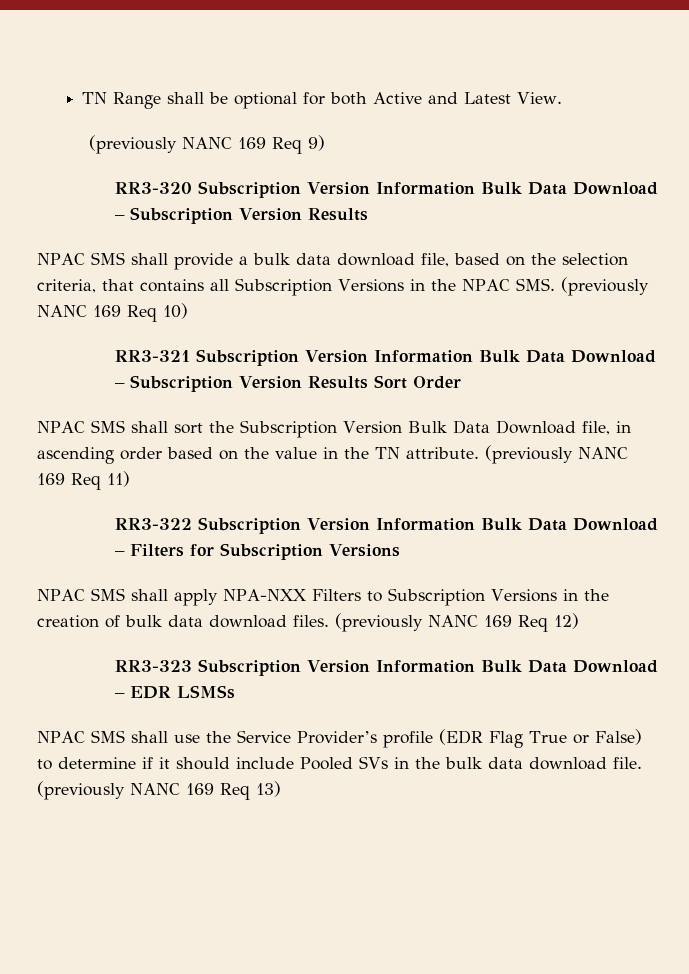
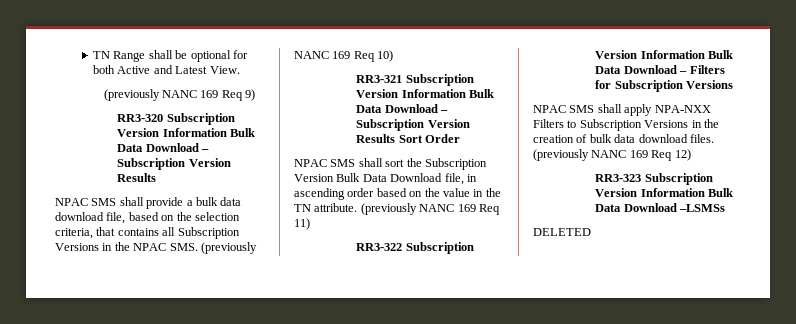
- RR3-323 Subscription Version Information Bulk Data Download – EDR LSMSs
- NPAC SMS shall use the Service Provider’s profile (EDR Flag True or False) to determine if it should include Pooled SVs in the bulk data download file. (previously NANC 169 Req 13)
+ RR3-323 Subscription Version Information Bulk Data Download –LSMSs
+ DELETED

